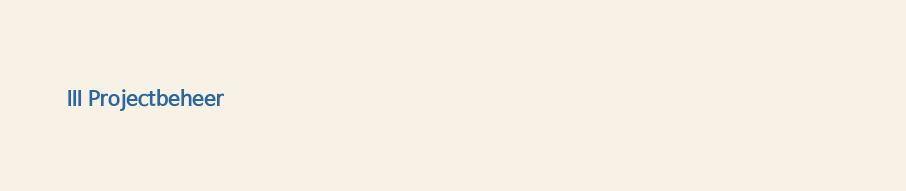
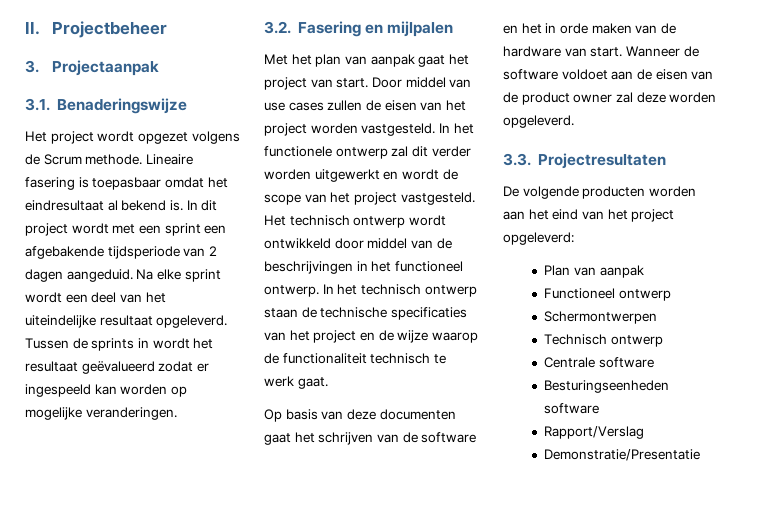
- III Projectbeheer
+ II. Projectbeheer
+ 3. Projectaanpak
+ 3.1. Benaderingswijze
+ Het project wordt opgezet volgens de Scrum methode. Lineaire fasering is toepasbaar omdat het eindresultaat al bekend is. In dit project wordt met een sprint een afgebakende tijdsperiode van 2 dagen aangeduid. Na elke sprint wordt een deel van het uiteindelijke resultaat opgeleverd. Tussen de sprints in wordt het resultaat geëvalueerd zodat er ingespeeld kan worden op mogelijke veranderingen.
+ 3.2. Fasering en mijlpalen
+ Met het plan van aanpak gaat het project van start. Door middel van use cases zullen de eisen van het project worden vastgesteld. In het functionele ontwerp zal dit verder worden uitgewerkt en wordt de scope van het project vastgesteld. Het technisch ontwerp wordt ontwikkeld door middel van de beschrijvingen in het functioneel ontwerp. In het technisch ontwerp staan de technische specificaties van het project en de wijze waarop de functionaliteit technisch te werk gaat.
+ Op basis van deze documenten gaat het schrijven van de software en het in orde maken van de hardware van start. Wanneer de software voldoet aan de eisen van de product owner zal deze worden opgeleverd.
+ 3.3. Projectresultaten
+ De volgende producten worden aan het eind van het project opgeleverd:
+ Plan van aanpak
+ Functioneel ontwerp
+ Schermontwerpen
+ Technisch ontwerp
+ Centrale software
+ Besturingseenheden software
+ Rapport/Verslag
+ Demonstratie/Presentatie

